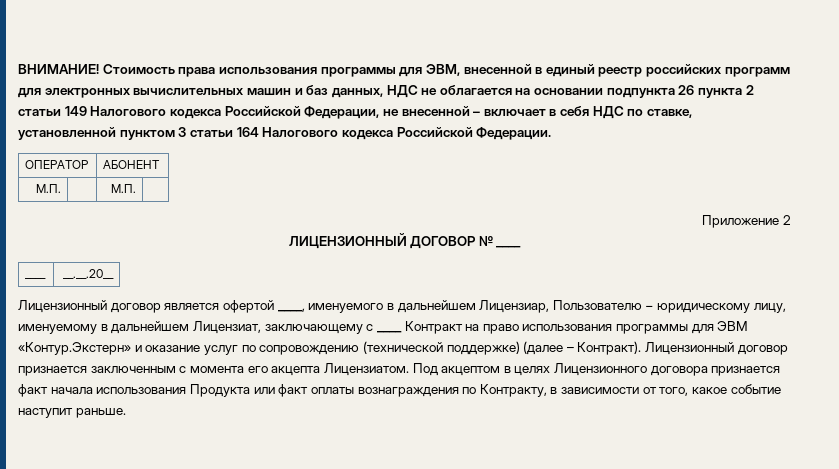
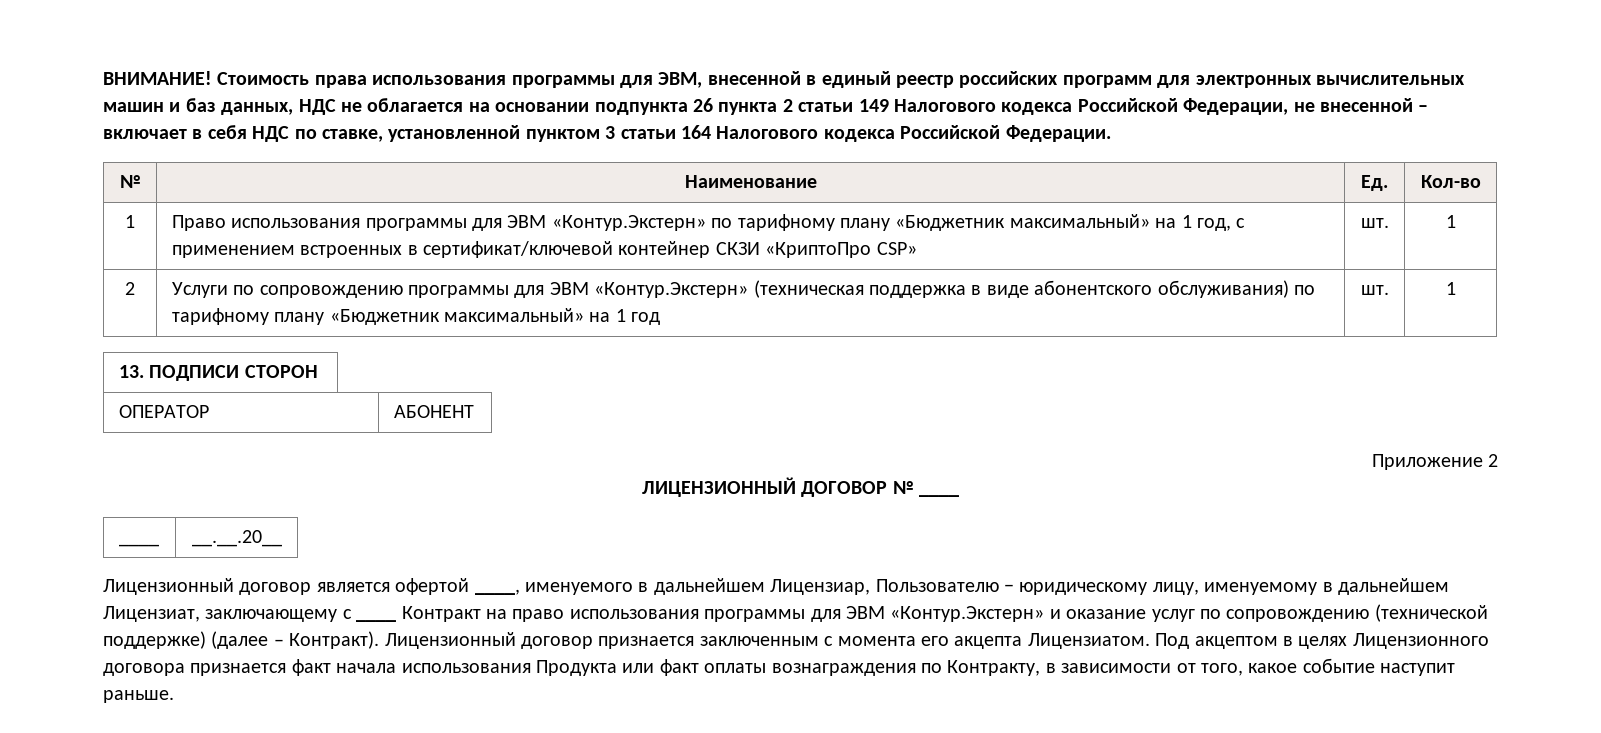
+ № | Наименование | Ед. | Кол-во
+ 1 | Право использования программы для ЭВМ «Контур.Экстерн» по тарифному плану «Бюджетник максимальный» на 1 год, с применением встроенных в сертификат/ключевой контейнер СКЗИ «КриптоПро CSP» | шт. | 1
+ 2 | Услуги по сопровождению программы для ЭВМ «Контур.Экстерн» (техническая поддержка в виде абонентского обслуживания) по тарифному плану «Бюджетник максимальный» на 1 год | шт. | 1
+ 13. ПОДПИСИ СТОРОН
- М.П. | | М.П. |

